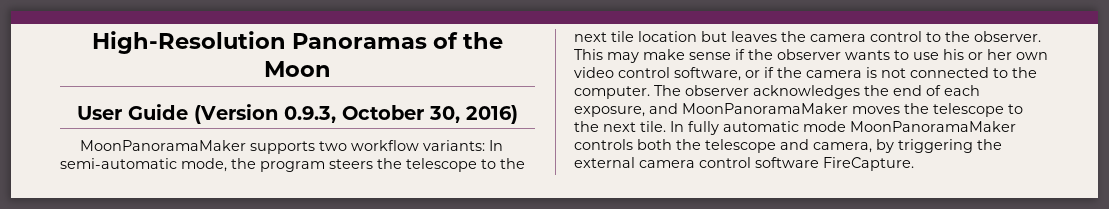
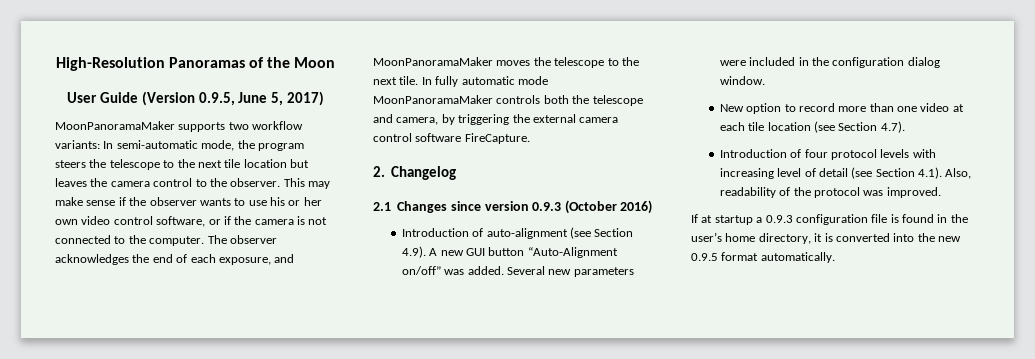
- User Guide (Version 0.9.3, October 30, 2016)
+ User Guide (Version 0.9.5, June 5, 2017)
+ 2. Changelog
+ 2.1 Changes since version 0.9.3 (October 2016)
+ Introduction of auto-alignment (see Section 4.9). A new GUI button “Auto-Alignment on/off” was added. Several new parameters were included in the configuration dialog window.
+ New option to record more than one video at each tile location (see Section 4.7).
+ Introduction of four protocol levels with increasing level of detail (see Section 4.1). Also, readability of the protocol was improved.
+ If at startup a 0.9.3 configuration file is found in the user’s home directory, it is converted into the new 0.9.5 format automatically.

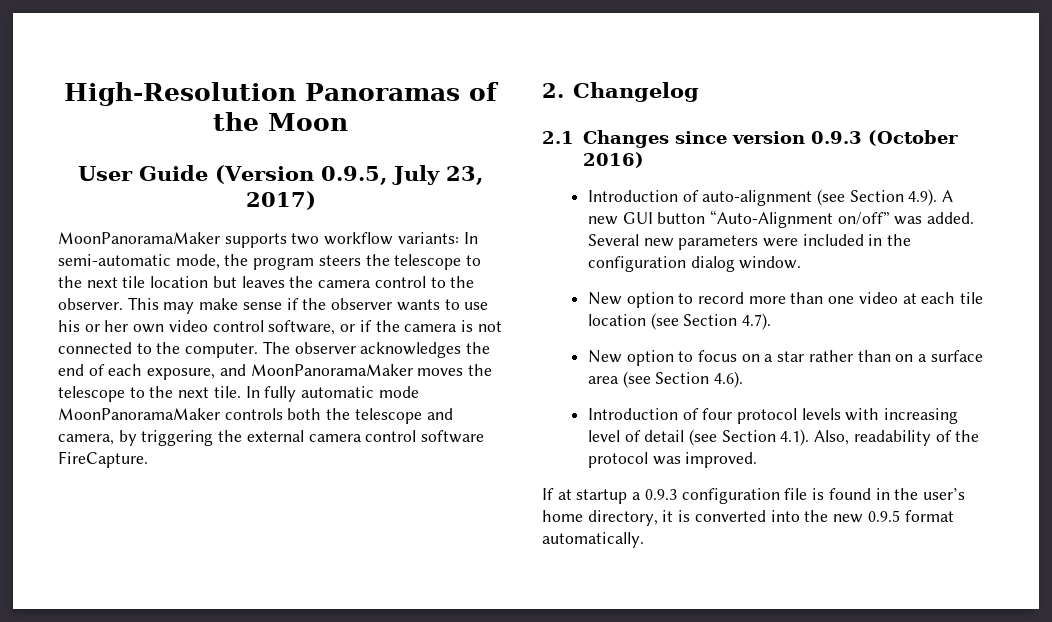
- User Guide (Version 0.9.5, June 5, 2017)
+ User Guide (Version 0.9.5, July 23, 2017)
+ New option to focus on a star rather than on a surface area (see Section 4.6).

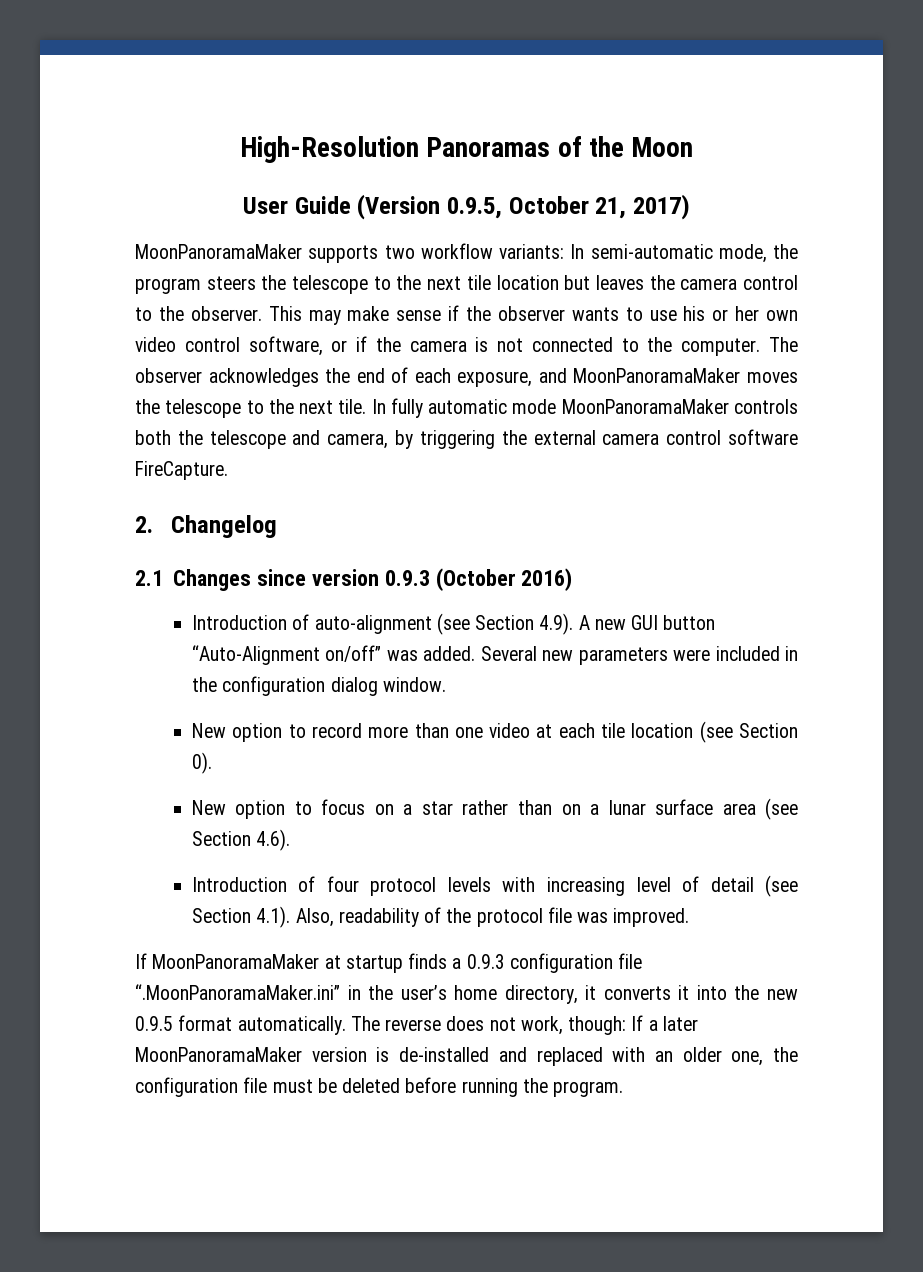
- User Guide (Version 0.9.5, July 23, 2017)
+ User Guide (Version 0.9.5, October 21, 2017)
- New option to record more than one video at each tile location (see Section 4.7).
+ New option to record more than one video at each tile location (see Section 0).
- New option to focus on a star rather than on a surface area (see Section 4.6).
+ New option to focus on a star rather than on a lunar surface area (see Section 4.6).
- Introduction of four protocol levels with increasing level of detail (see Section 4.1). Also, readability of the protocol was improved.
+ Introduction of four protocol levels with increasing level of detail (see Section 4.1). Also, readability of the protocol file was improved.
- If at startup a 0.9.3 configuration file is found in the user’s home directory, it is converted into the new 0.9.5 format automatically.
+ If MoonPanoramaMaker at startup finds a 0.9.3 configuration file “.MoonPanoramaMaker.ini” in the user’s home directory, it converts it into the new 0.9.5 format automatically.
+ The reverse does not work, though: If a later MoonPanoramaMaker version is de-installed and replaced with an older one, the configuration file must be deleted before running the program.

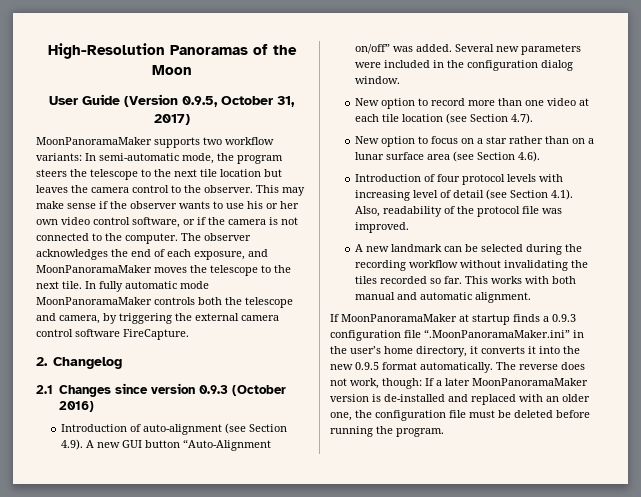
- User Guide (Version 0.9.5, October 21, 2017)
+ User Guide (Version 0.9.5, October 31, 2017)
- New option to record more than one video at each tile location (see Section 0).
+ New option to record more than one video at each tile location (see Section 4.7).
+ A new landmark can be selected during the recording workflow without invalidating the tiles recorded so far. This works with both manual and automatic alignment.

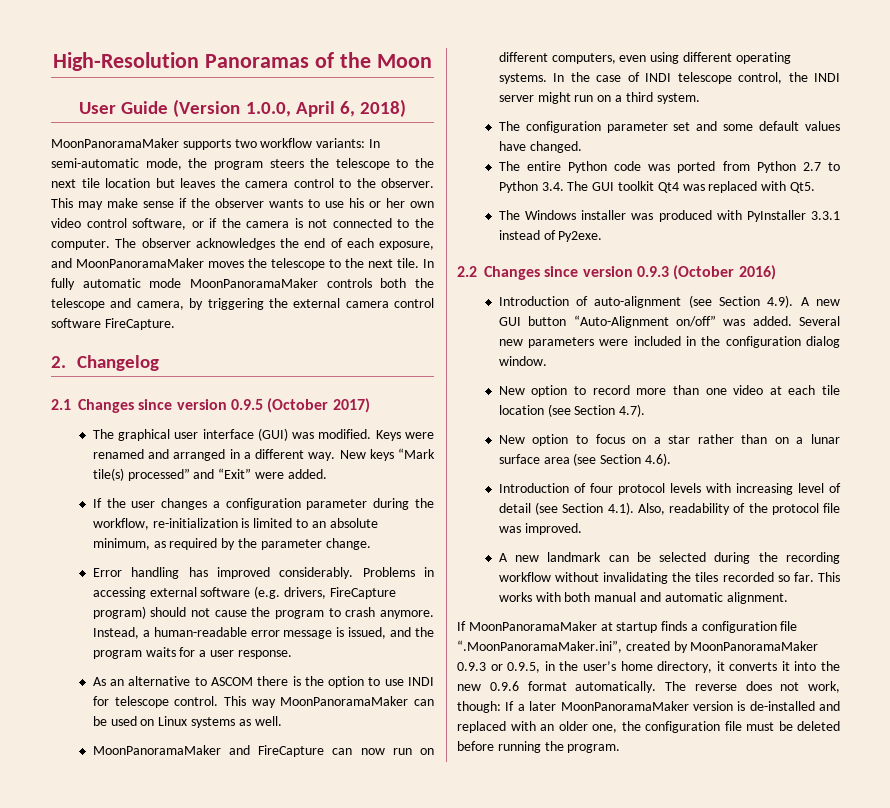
- User Guide (Version 0.9.5, October 31, 2017)
+ User Guide (Version 1.0.0, April 6, 2018)
- 2.1 Changes since version 0.9.3 (October 2016)
+ 2.1 Changes since version 0.9.5 (October 2017)
+ The graphical user interface (GUI) was modified. Keys were renamed and arranged in a different way. New keys “Mark tile(s) processed” and “Exit” were added.
+ If the user changes a configuration parameter during the workflow, re-initialization is limited to an absolute minimum, as required by the parameter change.
+ Error handling has improved considerably. Problems in accessing external software (e.g. drivers, FireCapture program) should not cause the program to crash anymore. Instead, a human-readable error message is issued, and the program waits for a user response.
+ As an alternative to ASCOM there is the option to use INDI for telescope control. This way MoonPanoramaMaker can be used on Linux systems as well.
+ MoonPanoramaMaker and FireCapture can now run on different computers, even using different operating systems. In the case of INDI telescope control, the INDI server might run on a third system.
+ The configuration parameter set and some default values have changed.
+ The entire Python code was ported from Python 2.7 to Python 3.4. The GUI toolkit Qt4 was replaced with Qt5.
+ The Windows installer was produced with PyInstaller 3.3.1 instead of Py2exe.
+ 2.2 Changes since version 0.9.3 (October 2016)
- If MoonPanoramaMaker at startup finds a 0.9.3 configuration file “.MoonPanoramaMaker.ini” in the user’s home directory, it converts it into the new 0.9.5 format automatically.
+ If MoonPanoramaMaker at startup finds a configuration file “.MoonPanoramaMaker.ini”, created by MoonPanoramaMaker 0.9.3 or 0.9.5, in the user’s home directory, it converts it into the new 0.9.6 format automatically.

